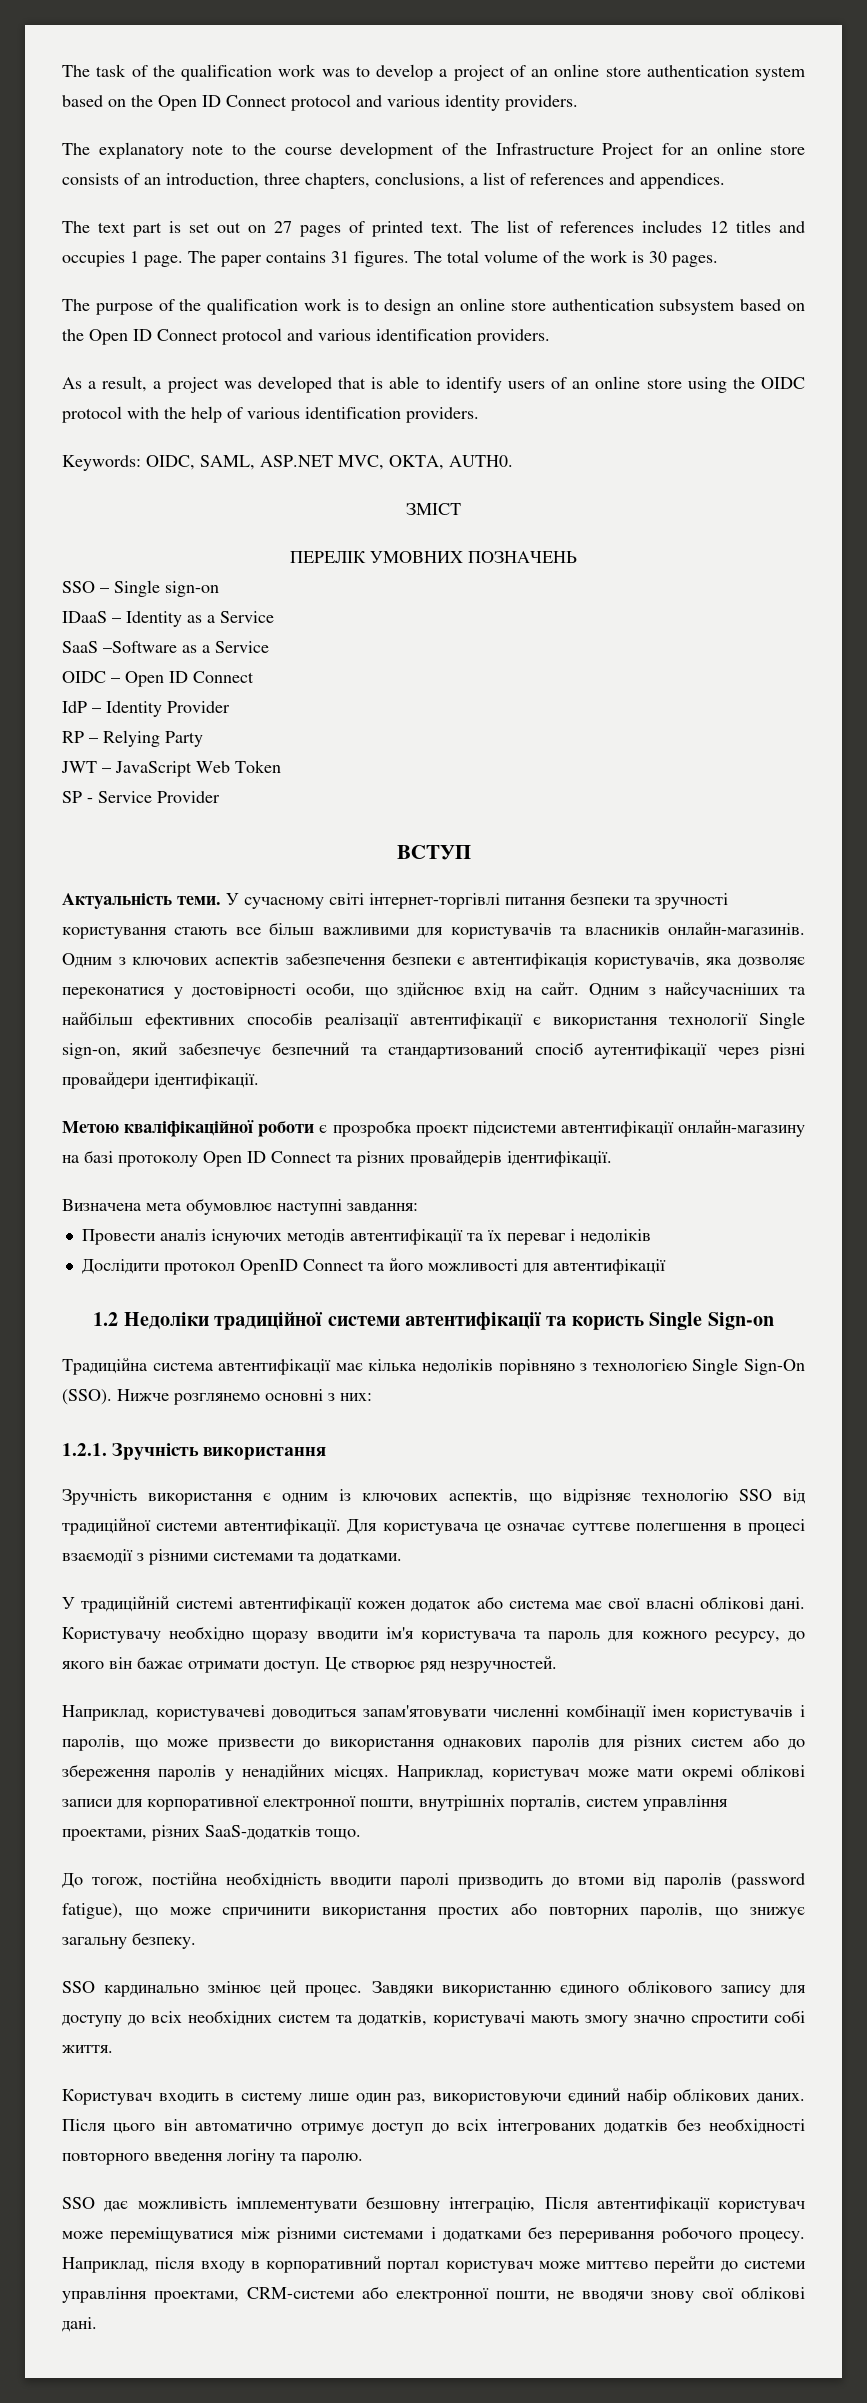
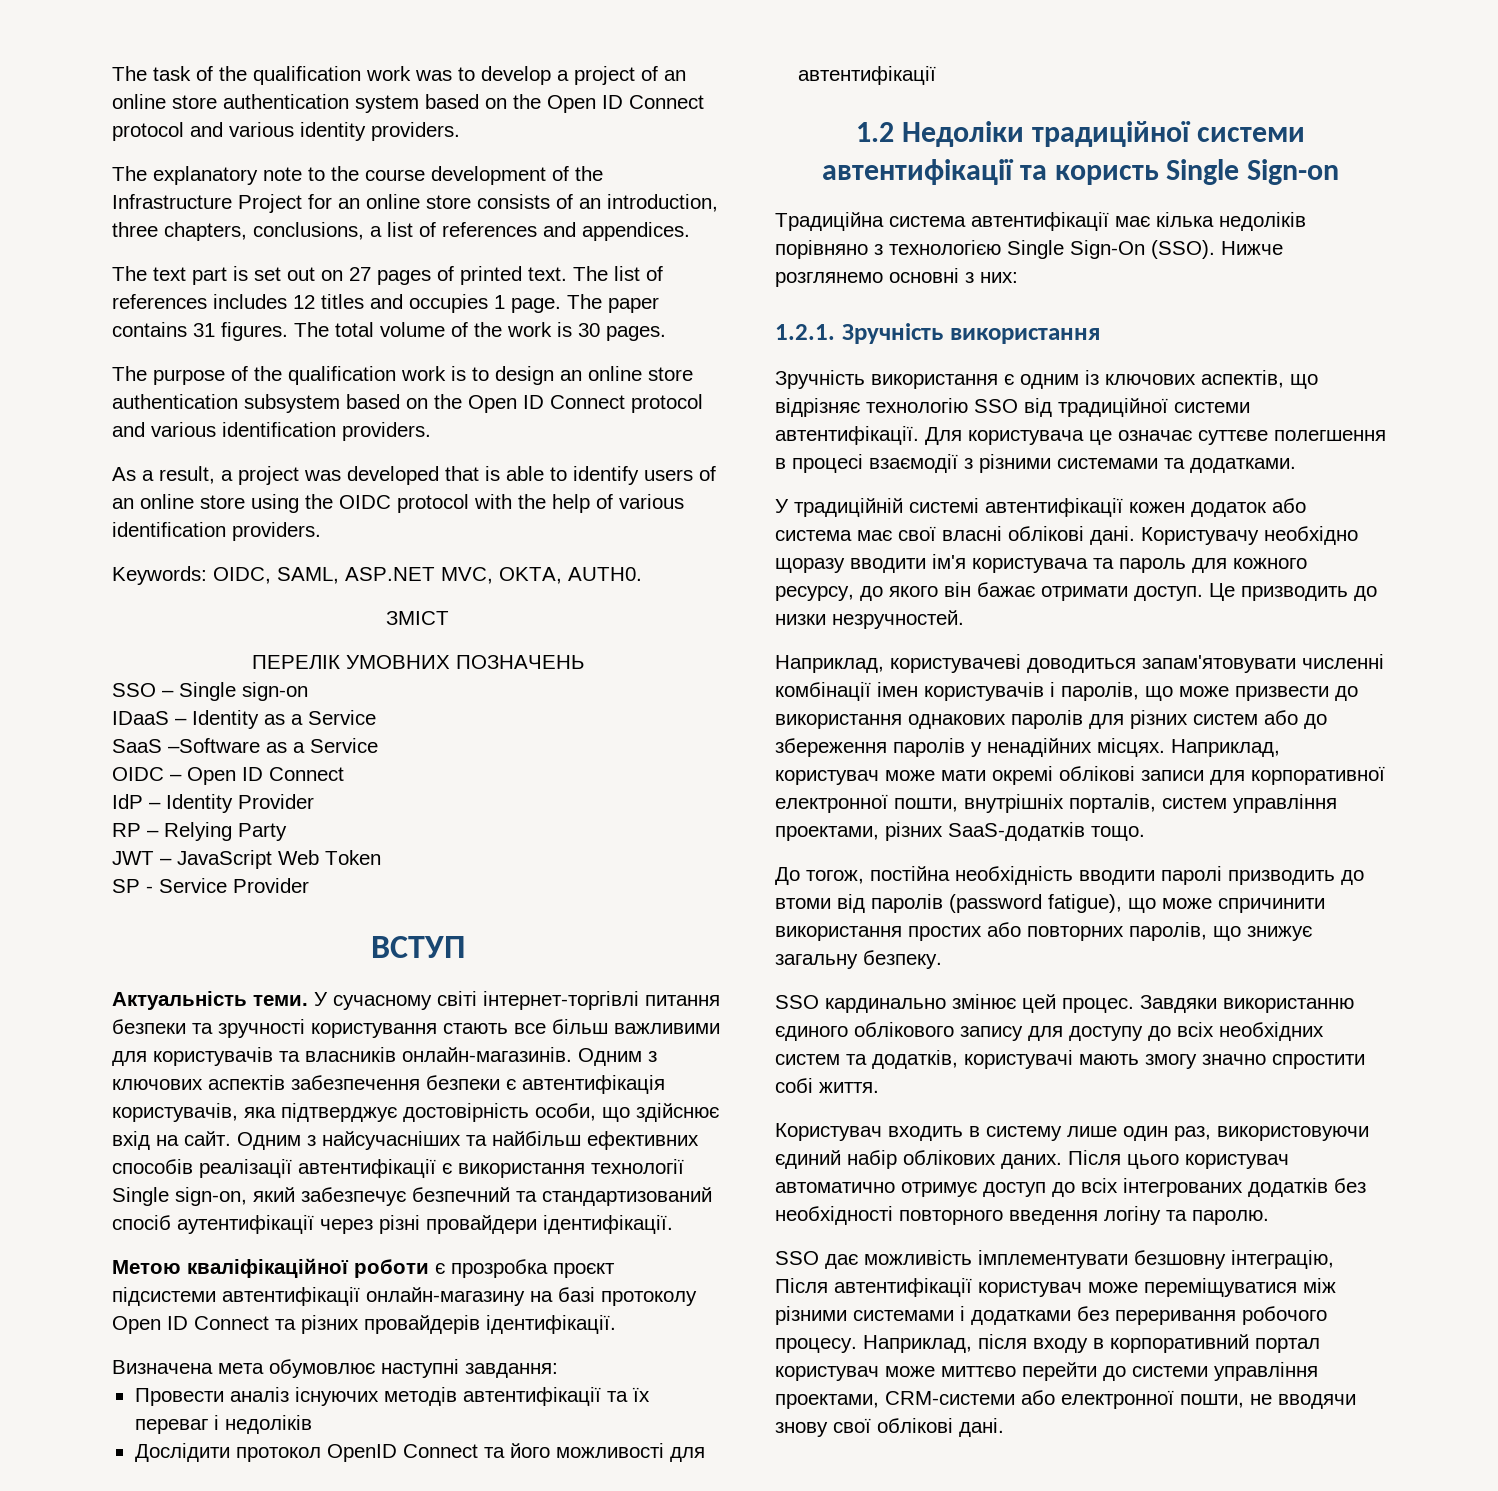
- Одним з ключових аспектів забезпечення безпеки є автентифікація користувачів, яка дозволяє переконатися у достовірності особи, що здійснює вхід на сайт.
+ Одним з ключових аспектів забезпечення безпеки є автентифікація користувачів, яка підтверджує достовірність особи, що здійснює вхід на сайт.
- Це створює ряд незручностей.
+ Це призводить до низки незручностей.
- Після цього він автоматично отримує доступ до всіх інтегрованих додатків без необхідності повторного введення логіну та паролю.
+ Після цього користувач автоматично отримує доступ до всіх інтегрованих додатків без необхідності повторного введення логіну та паролю.

